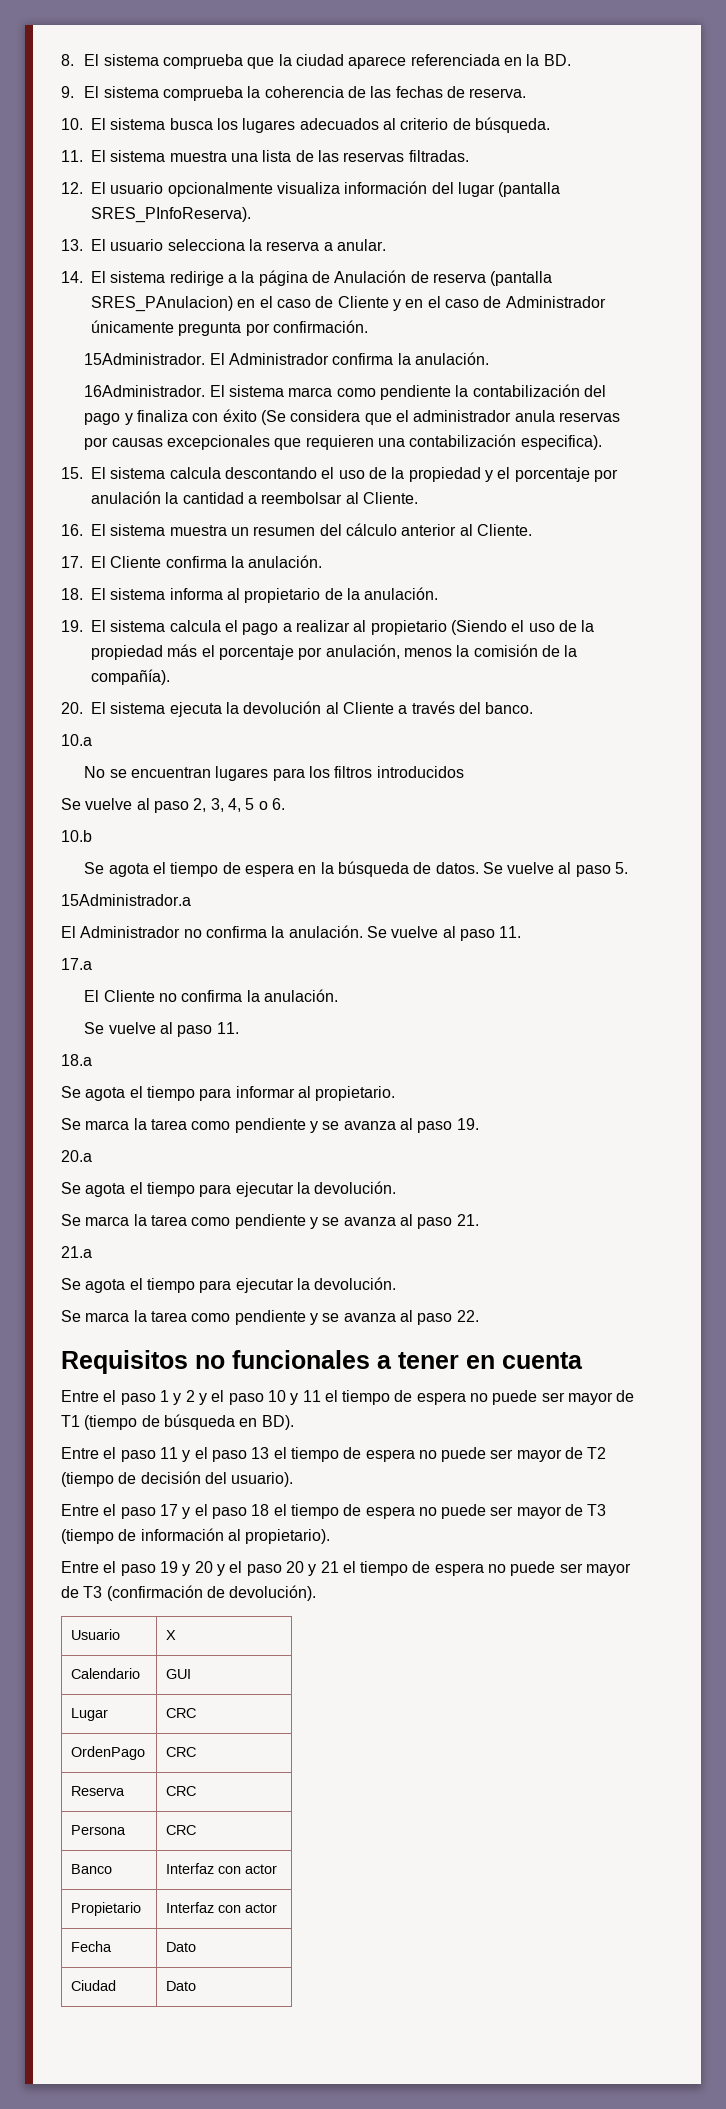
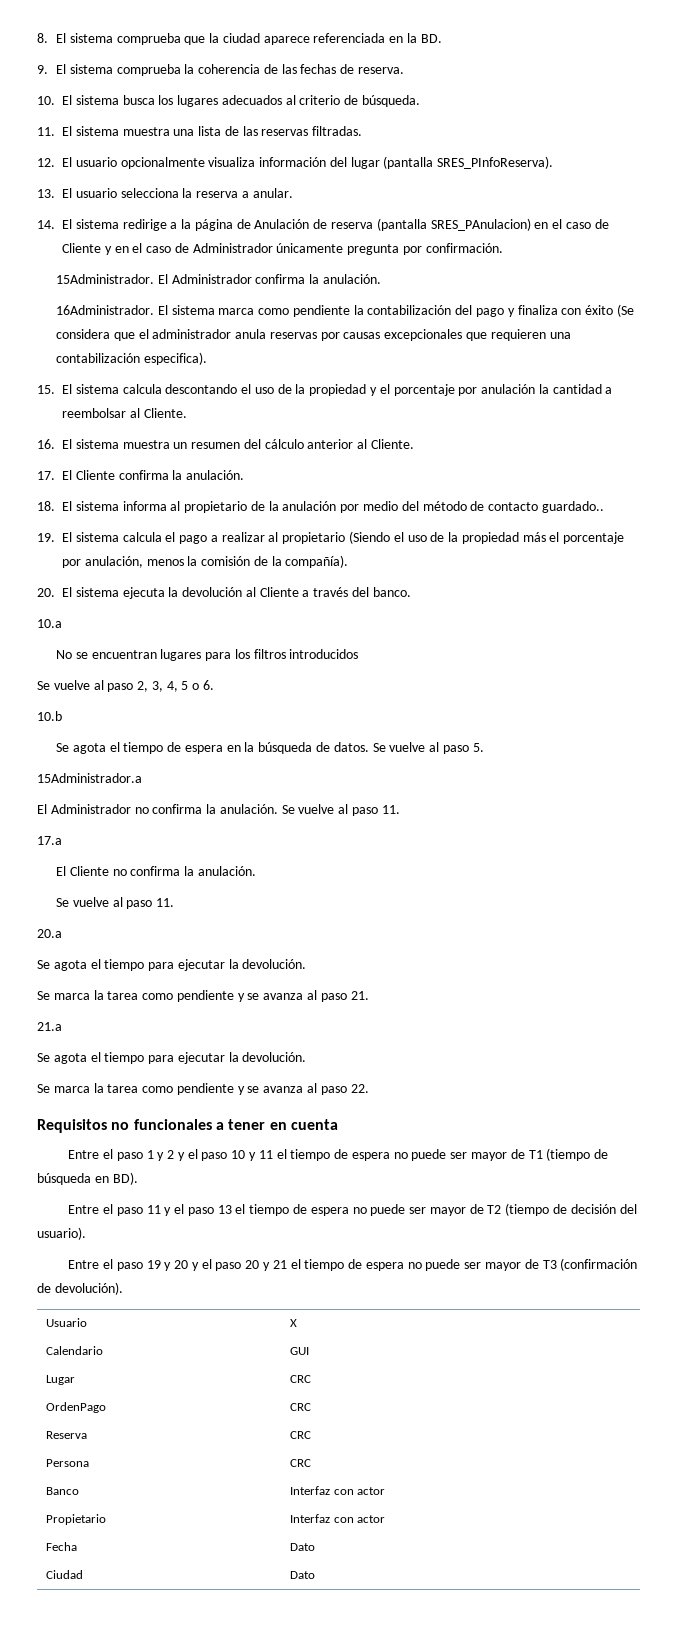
- 18. El sistema informa al propietario de la anulación.
+ 18. El sistema informa al propietario de la anulación por medio del método de contacto guardado..
- 18.a
- Se agota el tiempo para informar al propietario.
- Se marca la tarea como pendiente y se avanza al paso 19.
- Entre el paso 17 y el paso 18 el tiempo de espera no puede ser mayor de T3 (tiempo de información al propietario).

